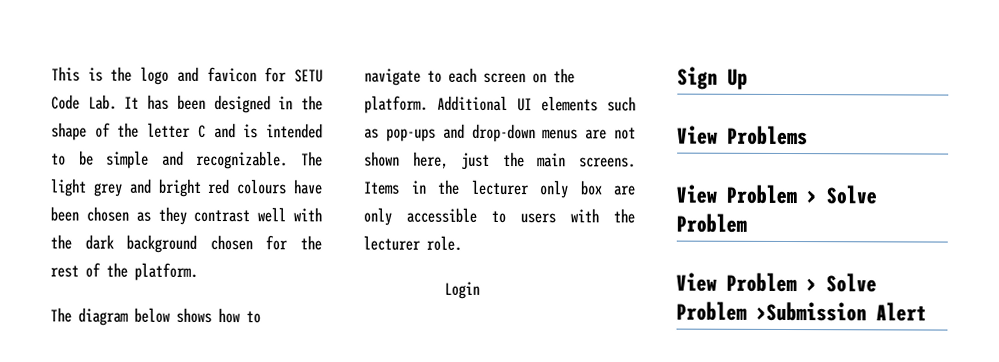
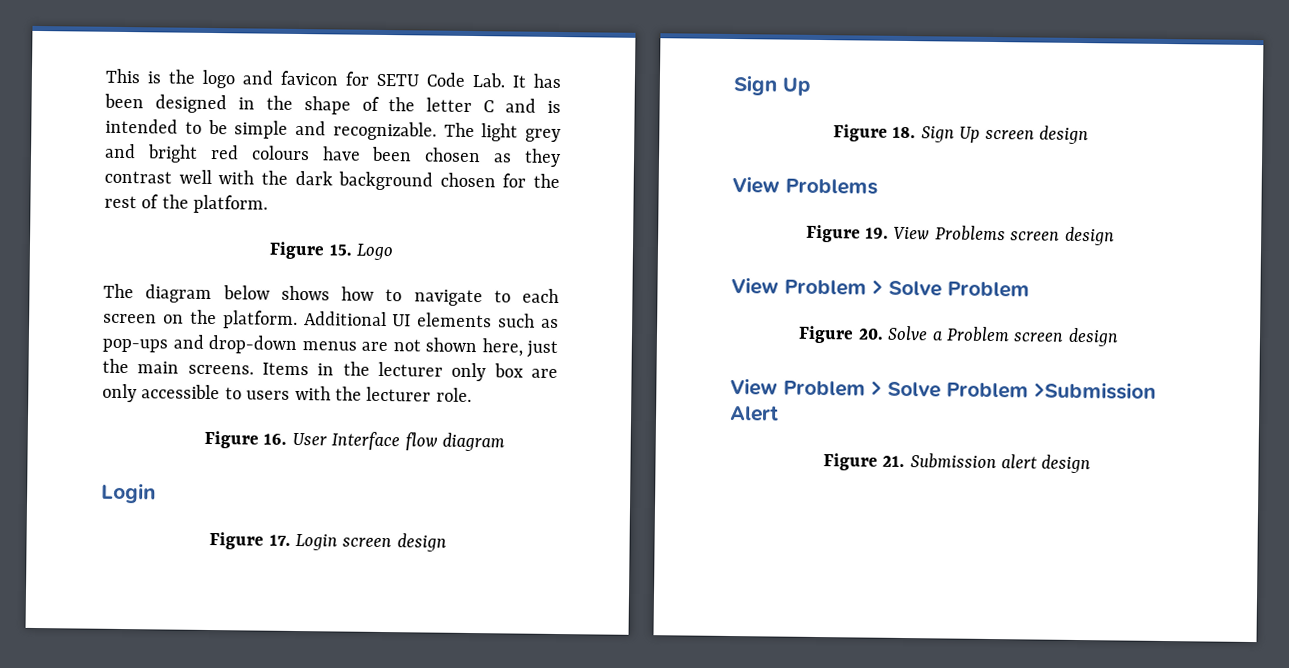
+ Figure 15. Logo
+ Figure 16. User Interface flow diagram
  Login
+ Figure 17. Login screen design
  Sign Up
+ Figure 18. Sign Up screen design
  View Problems
+ Figure 19. View Problems screen design
  View Problem > Solve Problem
+ Figure 20. Solve a Problem screen design
+ Figure 21. Submission alert design

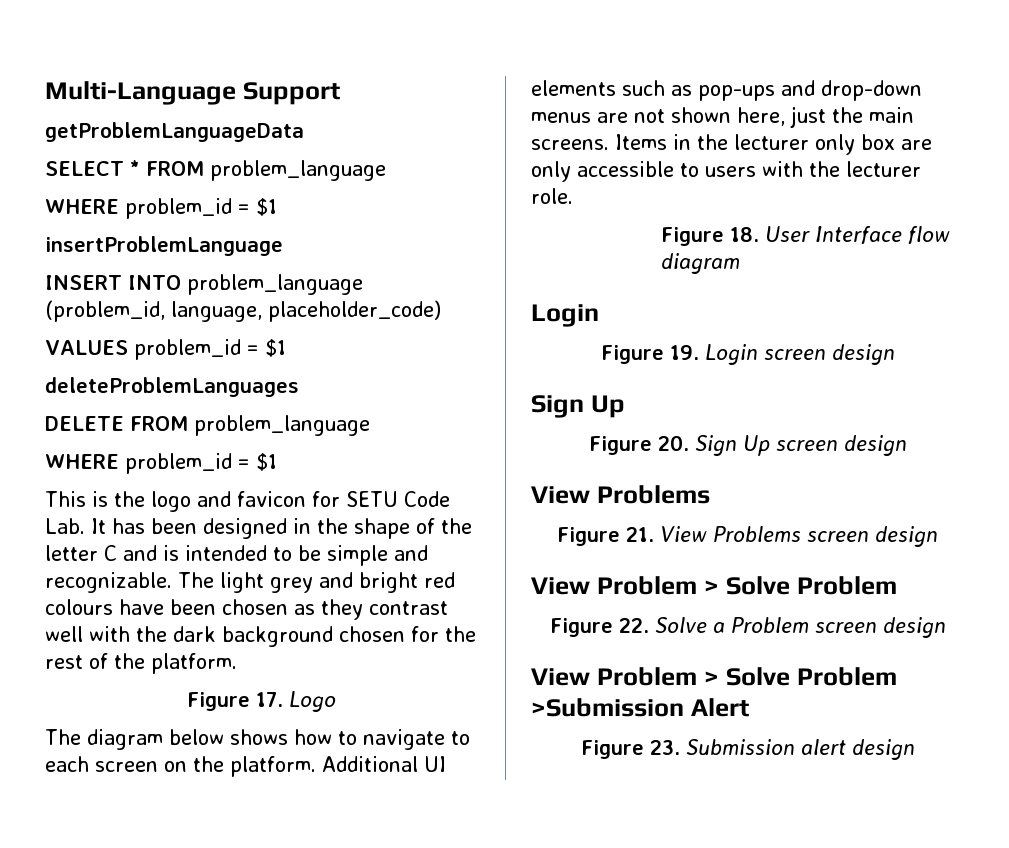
+ Multi-Language Support
+ getProblemLanguageData
+ SELECT * FROM problem_language
+ WHERE problem_id = $1
+ insertProblemLanguage
+ INSERT INTO problem_language (problem_id, language, placeholder_code)
+ VALUES problem_id = $1
+ deleteProblemLanguages
+ DELETE FROM problem_language
+ WHERE problem_id = $1
- Figure 15. Logo
+ Figure 17. Logo
- Figure 16. User Interface flow diagram
+ Figure 18. User Interface flow diagram
- Figure 17. Login screen design
+ Figure 19. Login screen design
- Figure 18. Sign Up screen design
+ Figure 20. Sign Up screen design
- Figure 19. View Problems screen design
+ Figure 21. View Problems screen design
- Figure 20. Solve a Problem screen design
+ Figure 22. Solve a Problem screen design
- Figure 21. Submission alert design
+ Figure 23. Submission alert design

